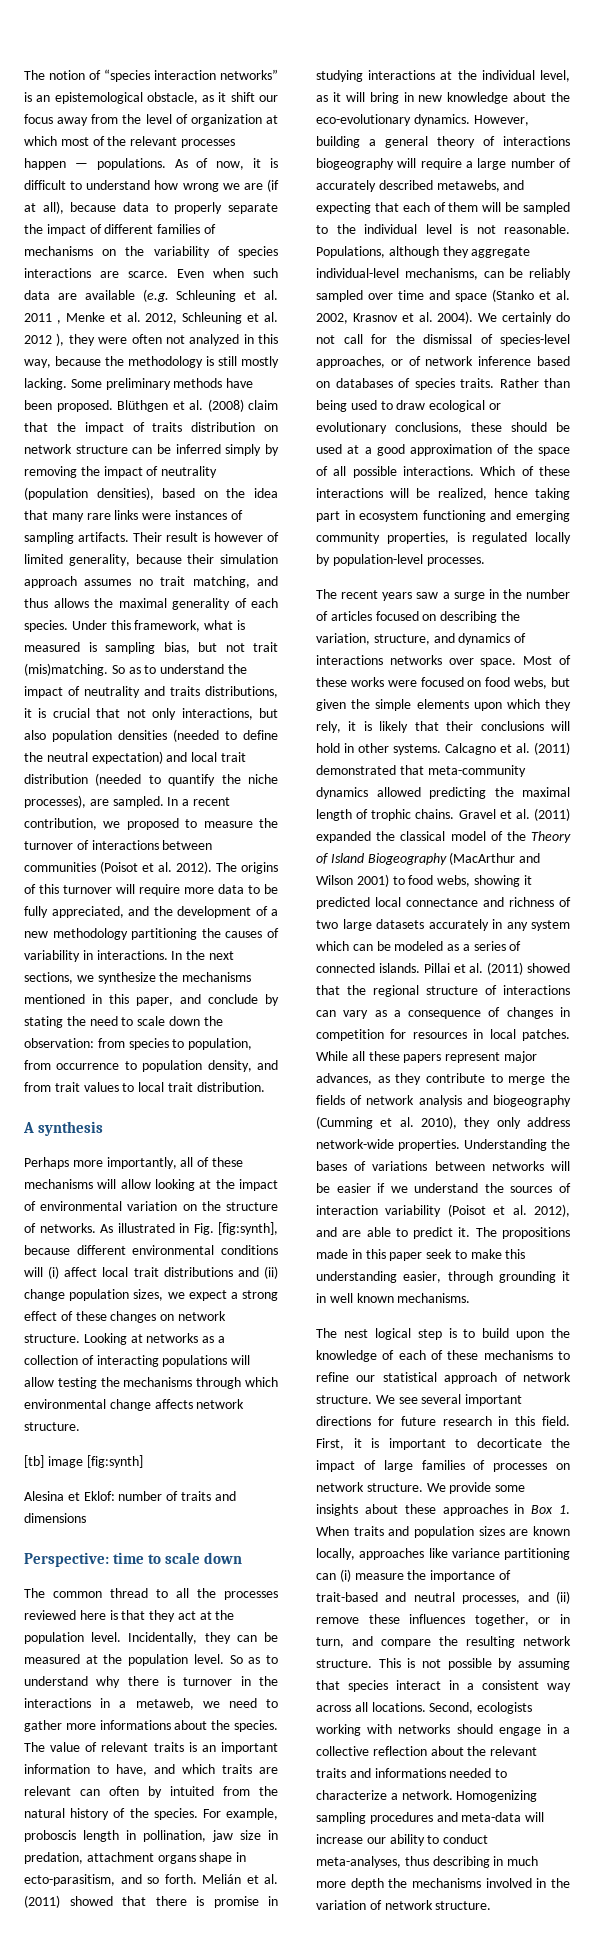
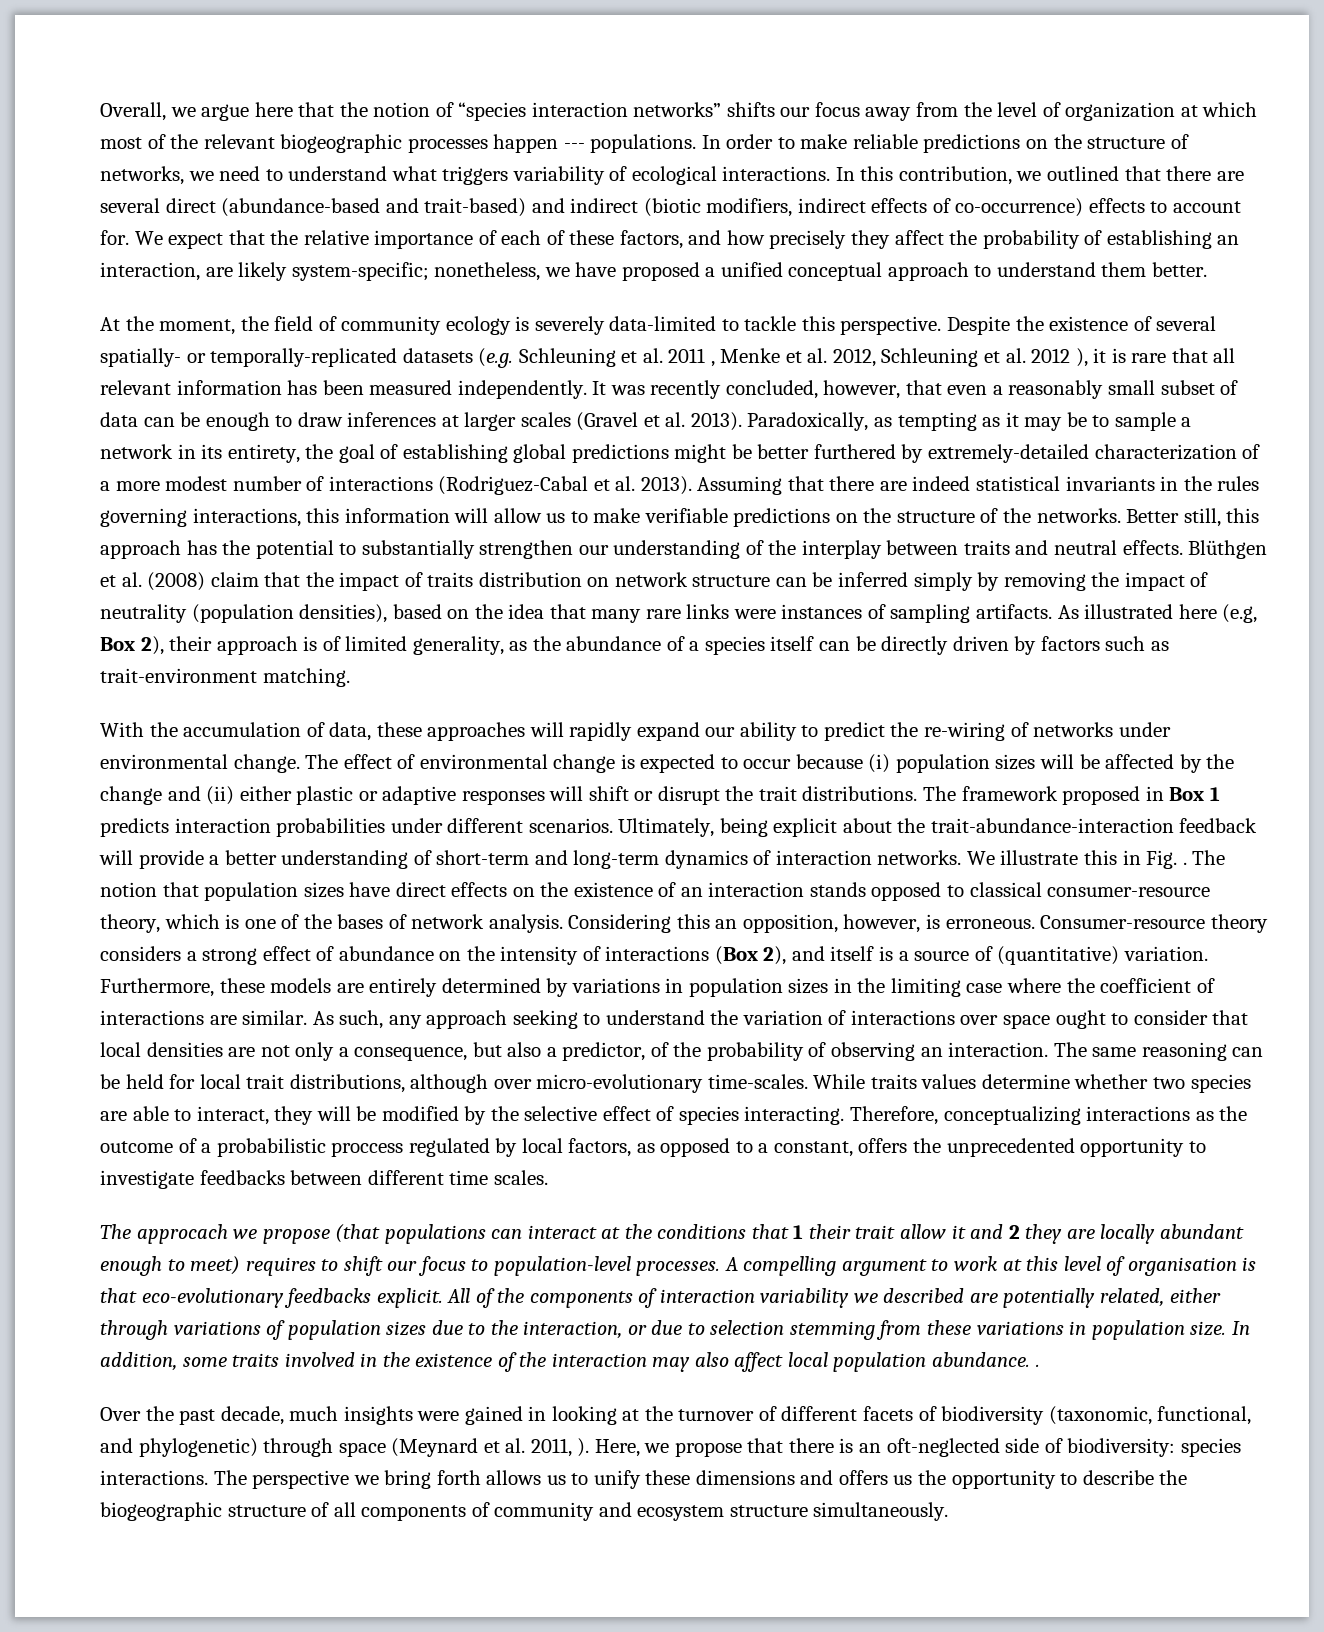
- The notion of “species interaction networks” is an epistemological obstacle, as it shift our focus away from the level of organization at which most of the relevant processes happen — populations. As of now, it is difficult to understand how wrong we are (if at all), because data to properly separate the impact of different families of mechanisms on the variability of species interactions are scarce. Even when such data are available (e.g. Schleuning et al. 2011 , Menke et al. 2012, Schleuning et al. 2012 ), they were often not analyzed in this way, because the methodology is still mostly lacking. Some preliminary methods have been proposed.
+ Overall, we argue here that the notion of “species interaction networks” shifts our focus away from the level of organization at which most of the relevant biogeographic processes happen --- populations. In order to make reliable predictions on the structure of networks, we need to understand what triggers variability of ecological interactions. In this contribution, we outlined that there are several direct (abundance-based and trait-based) and indirect (biotic modifiers, indirect effects of co-occurrence) effects to account for. We expect that the relative importance of each of these factors, and how precisely they affect the probability of establishing an interaction, are likely system-specific; nonetheless, we have proposed a unified conceptual approach to understand them better.
+ At the moment, the field of community ecology is severely data-limited to tackle this perspective. Despite the existence of several spatially- or temporally-replicated datasets (e.g. Schleuning et al. 2011 , Menke et al. 2012, Schleuning et al. 2012 ), it is rare that all relevant information has been measured independently. It was recently concluded, however, that even a reasonably small subset of data can be enough to draw inferences at larger scales (Gravel et al. 2013). Paradoxically, as tempting as it may be to sample a network in its entirety, the goal of establishing global predictions might be better furthered by extremely-detailed characterization of a more modest number of interactions (Rodriguez-Cabal et al. 2013). Assuming that there are indeed statistical invariants in the rules governing interactions, this information will allow us to make verifiable predictions on the structure of the networks. Better still, this approach has the potential to substantially strengthen our understanding of the interplay between traits and neutral effects.
- Their result is however of limited generality, because their simulation approach assumes no trait matching, and thus allows the maximal generality of each species. Under this framework, what is measured is sampling bias, but not trait (mis)matching. So as to understand the impact of neutrality and traits distributions, it is crucial that not only interactions, but also population densities (needed to define the neutral expectation) and local trait distribution (needed to quantify the niche processes), are sampled. In a recent contribution, we proposed to measure the turnover of interactions between communities (Poisot et al. 2012). The origins of this turnover will require more data to be fully appreciated, and the development of a new methodology partitioning the causes of variability in interactions. In the next sections, we synthesize the mechanisms mentioned in this paper, and conclude by stating the need to scale down the observation: from species to population, from occurrence to population density, and from trait values to local trait distribution.
- A synthesis
- Perhaps more importantly, all of these mechanisms will allow looking at the impact of environmental variation on the structure of networks. As illustrated in Fig. [fig:synth], because different environmental conditions will (i) affect local trait distributions and (ii) change population sizes, we expect a strong effect of these changes on network structure. Looking at networks as a collection of interacting populations will allow testing the mechanisms through which environmental change affects network structure.
- [tb] image [fig:synth]
- Alesina et Eklof: number of traits and dimensions
- Perspective: time to scale down
- The common thread to all the processes reviewed here is that they act at the population level. Incidentally, they can be measured at the population level. So as to understand why there is turnover in the interactions in a metaweb, we need to gather more informations about the species. The value of relevant traits is an important information to have, and which traits are relevant can often by intuited from the natural history of the species. For example, proboscis length in pollination, jaw size in predation, attachment organs shape in ecto-parasitism, and so forth. Melián et al. (2011) showed that there is promise in studying interactions at the individual level, as it will bring in new knowledge about the eco-evolutionary dynamics. However, building a general theory of interactions biogeography will require a large number of accurately described metawebs, and expecting that each of them will be sampled to the individual level is not reasonable. Populations, although they aggregate individual-level mechanisms, can be reliably sampled over time and space (Stanko et al. 2002, Krasnov et al. 2004). We certainly do not call for the dismissal of species-level approaches, or of network inference based on databases of species traits. Rather than being used to draw ecological or evolutionary conclusions, these should be used at a good approximation of the space of all possible interactions. Which of these interactions will be realized, hence taking part in ecosystem functioning and emerging community properties, is regulated locally by population-level processes.
- The recent years saw a surge in the number of articles focused on describing the variation, structure, and dynamics of interactions networks over space. Most of these works were focused on food webs, but given the simple elements upon which they rely, it is likely that their conclusions will hold in other systems. Calcagno et al. (2011) demonstrated that meta-community dynamics allowed predicting the maximal length of trophic chains. Gravel et al. (2011) expanded the classical model of the Theory of Island Biogeography (MacArthur and Wilson 2001) to food webs, showing it predicted local connectance and richness of two large datasets accurately in any system which can be modeled as a series of connected islands. Pillai et al. (2011) showed that the regional structure of interactions can vary as a consequence of changes in competition for resources in local patches. While all these papers represent major advances, as they contribute to merge the fields of network analysis and biogeography (Cumming et al. 2010), they only address network-wide properties. Understanding the bases of variations between networks will be easier if we understand the sources of interaction variability (Poisot et al. 2012), and are able to predict it. The propositions made in this paper seek to make this understanding easier, through grounding it in well known mechanisms.
- The nest logical step is to build upon the knowledge of each of these mechanisms to refine our statistical approach of network structure. We see several important directions for future research in this field. First, it is important to decorticate the impact of large families of processes on network structure. We provide some insights about these approaches in Box 1. When traits and population sizes are known locally, approaches like variance partitioning can (i) measure the importance of trait-based and neutral processes, and (ii) remove these influences together, or in turn, and compare the resulting network structure. This is not possible by assuming that species interact in a consistent way across all locations. Second, ecologists working with networks should engage in a collective reflection about the relevant traits and informations needed to characterize a network. Homogenizing sampling procedures and meta-data will increase our ability to conduct meta-analyses, thus describing in much more depth the mechanisms involved in the variation of network structure.
+ As illustrated here (e.g, Box 2), their approach is of limited generality, as the abundance of a species itself can be directly driven by factors such as trait-environment matching.
+ With the accumulation of data, these approaches will rapidly expand our ability to predict the re-wiring of networks under environmental change. The effect of environmental change is expected to occur because (i) population sizes will be affected by the change and (ii) either plastic or adaptive responses will shift or disrupt the trait distributions. The framework proposed in Box 1 predicts interaction probabilities under different scenarios. Ultimately, being explicit about the trait-abundance-interaction feedback will provide a better understanding of short-term and long-term dynamics of interaction networks. We illustrate this in Fig. . The notion that population sizes have direct effects on the existence of an interaction stands opposed to classical consumer-resource theory, which is one of the bases of network analysis. Considering this an opposition, however, is erroneous. Consumer-resource theory considers a strong effect of abundance on the intensity of interactions (Box 2), and itself is a source of (quantitative) variation. Furthermore, these models are entirely determined by variations in population sizes in the limiting case where the coefficient of interactions are similar. As such, any approach seeking to understand the variation of interactions over space ought to consider that local densities are not only a consequence, but also a predictor, of the probability of observing an interaction. The same reasoning can be held for local trait distributions, although over micro-evolutionary time-scales. While traits values determine whether two species are able to interact, they will be modified by the selective effect of species interacting. Therefore, conceptualizing interactions as the outcome of a probabilistic proccess regulated by local factors, as opposed to a constant, offers the unprecedented opportunity to investigate feedbacks between different time scales.
+ The approcach we propose (that populations can interact at the conditions that 1 their trait allow it and 2 they are locally abundant enough to meet) requires to shift our focus to population-level processes. A compelling argument to work at this level of organisation is that eco-evolutionary feedbacks explicit. All of the components of interaction variability we described are potentially related, either through variations of population sizes due to the interaction, or due to selection stemming from these variations in population size. In addition, some traits involved in the existence of the interaction may also affect local population abundance. .
+ Over the past decade, much insights were gained in looking at the turnover of different facets of biodiversity (taxonomic, functional, and phylogenetic) through space (Meynard et al. 2011, ). Here, we propose that there is an oft-neglected side of biodiversity: species interactions. The perspective we bring forth allows us to unify these dimensions and offers us the opportunity to describe the biogeographic structure of all components of community and ecosystem structure simultaneously.

